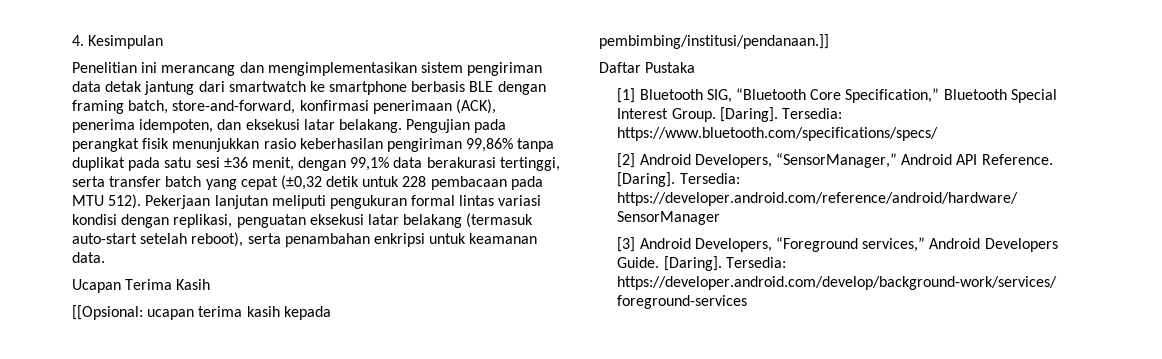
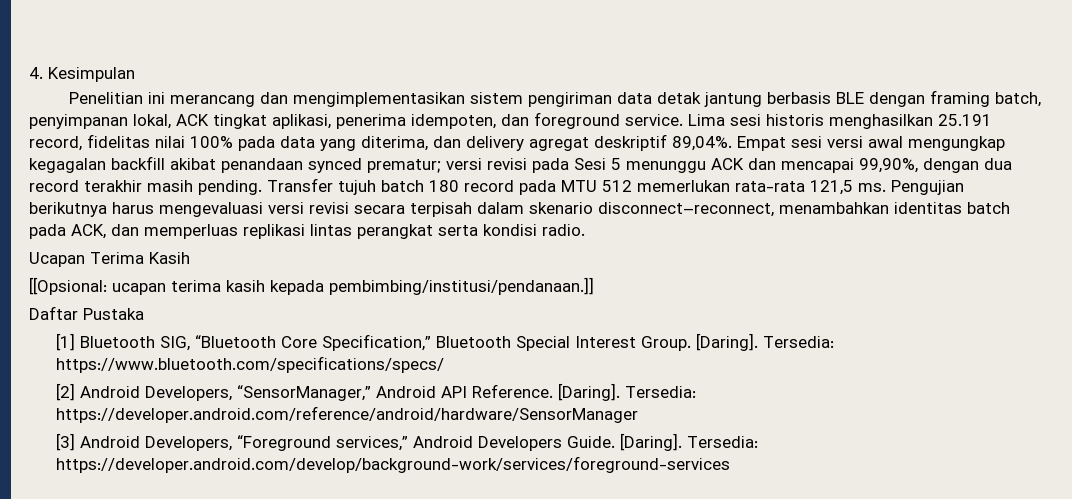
- Penelitian ini merancang dan mengimplementasikan sistem pengiriman data detak jantung dari smartwatch ke smartphone berbasis BLE dengan framing batch, store-and-forward, konfirmasi penerimaan (ACK), penerima idempoten, dan eksekusi latar belakang. Pengujian pada perangkat fisik menunjukkan rasio keberhasilan pengiriman 99,86% tanpa duplikat pada satu sesi ±36 menit, dengan 99,1% data berakurasi tertinggi, serta transfer batch yang cepat (±0,32 detik untuk 228 pembacaan pada MTU 512). Pekerjaan lanjutan meliputi pengukuran formal lintas variasi kondisi dengan replikasi, penguatan eksekusi latar belakang (termasuk auto-start setelah reboot), serta penambahan enkripsi untuk keamanan data.
+ Penelitian ini merancang dan mengimplementasikan sistem pengiriman data detak jantung berbasis BLE dengan framing batch, penyimpanan lokal, ACK tingkat aplikasi, penerima idempoten, dan foreground service. Lima sesi historis menghasilkan 25.191 record, fidelitas nilai 100% pada data yang diterima, dan delivery agregat deskriptif 89,04%. Empat sesi versi awal mengungkap kegagalan backfill akibat penandaan synced prematur; versi revisi pada Sesi 5 menunggu ACK dan mencapai 99,90%, dengan dua record terakhir masih pending. Transfer tujuh batch 180 record pada MTU 512 memerlukan rata-rata 121,5 ms. Pengujian berikutnya harus mengevaluasi versi revisi secara terpisah dalam skenario disconnect–reconnect, menambahkan identitas batch pada ACK, dan memperluas replikasi lintas perangkat serta kondisi radio.

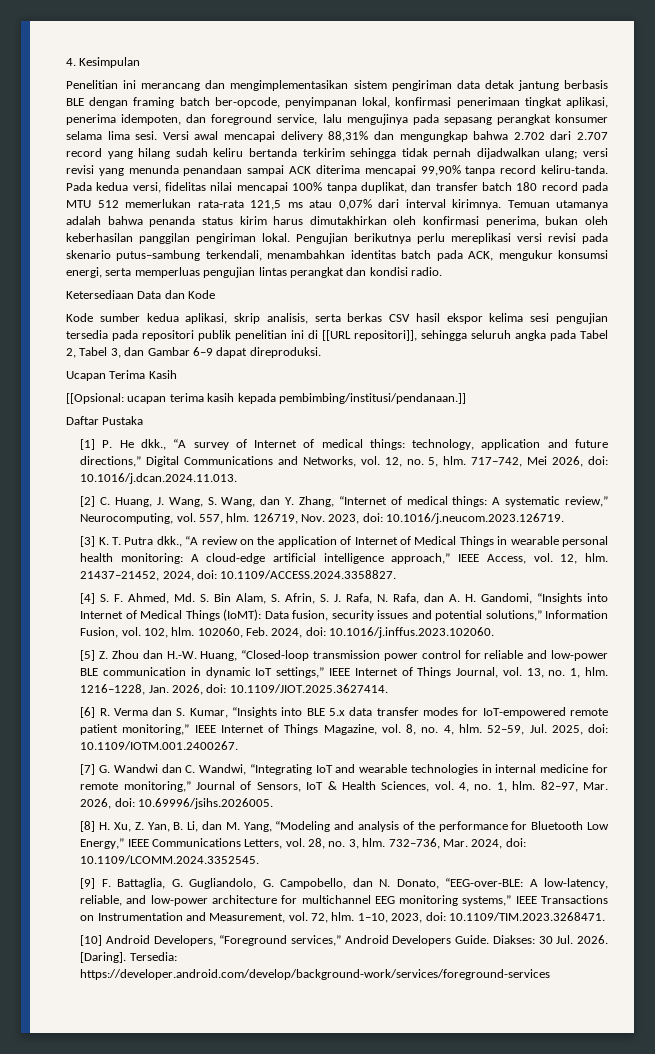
- Penelitian ini merancang dan mengimplementasikan sistem pengiriman data detak jantung berbasis BLE dengan framing batch, penyimpanan lokal, ACK tingkat aplikasi, penerima idempoten, dan foreground service. Lima sesi historis menghasilkan 25.191 record, fidelitas nilai 100% pada data yang diterima, dan delivery agregat deskriptif 89,04%. Empat sesi versi awal mengungkap kegagalan backfill akibat penandaan synced prematur; versi revisi pada Sesi 5 menunggu ACK dan mencapai 99,90%, dengan dua record terakhir masih pending. Transfer tujuh batch 180 record pada MTU 512 memerlukan rata-rata 121,5 ms. Pengujian berikutnya harus mengevaluasi versi revisi secara terpisah dalam skenario disconnect–reconnect, menambahkan identitas batch pada ACK, dan memperluas replikasi lintas perangkat serta kondisi radio.
+ Penelitian ini merancang dan mengimplementasikan sistem pengiriman data detak jantung berbasis BLE dengan framing batch ber-opcode, penyimpanan lokal, konfirmasi penerimaan tingkat aplikasi, penerima idempoten, dan foreground service, lalu mengujinya pada sepasang perangkat konsumer selama lima sesi. Versi awal mencapai delivery 88,31% dan mengungkap bahwa 2.702 dari 2.707 record yang hilang sudah keliru bertanda terkirim sehingga tidak pernah dijadwalkan ulang; versi revisi yang menunda penandaan sampai ACK diterima mencapai 99,90% tanpa record keliru-tanda. Pada kedua versi, fidelitas nilai mencapai 100% tanpa duplikat, dan transfer batch 180 record pada MTU 512 memerlukan rata-rata 121,5 ms atau 0,07% dari interval kirimnya. Temuan utamanya adalah bahwa penanda status kirim harus dimutakhirkan oleh konfirmasi penerima, bukan oleh keberhasilan panggilan pengiriman lokal. Pengujian berikutnya perlu mereplikasi versi revisi pada skenario putus–sambung terkendali, menambahkan identitas batch pada ACK, mengukur konsumsi energi, serta memperluas pengujian lintas perangkat dan kondisi radio.
+ Ketersediaan Data dan Kode
+ Kode sumber kedua aplikasi, skrip analisis, serta berkas CSV hasil ekspor kelima sesi pengujian tersedia pada repositori publik penelitian ini di [[URL repositori]], sehingga seluruh angka pada Tabel 2, Tabel 3, dan Gambar 6–9 dapat direproduksi.
- [1] Bluetooth SIG, “Bluetooth Core Specification,” Bluetooth Special Interest Group. [Daring]. Tersedia: https://www.bluetooth.com/specifications/specs/
- [2] Android Developers, “SensorManager,” Android API Reference. [Daring]. Tersedia: https://developer.android.com/reference/android/hardware/SensorManager
- [3] Android Developers, “Foreground services,” Android Developers Guide.
+ [1] P. He dkk., “A survey of Internet of medical things: technology, application and future directions,” Digital Communications and Networks, vol. 12, no. 5, hlm. 717–742, Mei 2026, doi: 10.1016/j.dcan.2024.11.013.
+ [2] C. Huang, J. Wang, S. Wang, dan Y. Zhang, “Internet of medical things: A systematic review,” Neurocomputing, vol. 557, hlm. 126719, Nov. 2023, doi: 10.1016/j.neucom.2023.126719.
+ [3] K. T. Putra dkk., “A review on the application of Internet of Medical Things in wearable personal health monitoring: A cloud-edge artificial intelligence approach,” IEEE Access, vol. 12, hlm. 21437–21452, 2024, doi: 10.1109/ACCESS.2024.3358827.
+ [4] S. F. Ahmed, Md. S. Bin Alam, S. Afrin, S. J. Rafa, N. Rafa, dan A. H. Gandomi, “Insights into Internet of Medical Things (IoMT): Data fusion, security issues and potential solutions,” Information Fusion, vol. 102, hlm. 102060, Feb. 2024, doi: 10.1016/j.inffus.2023.102060.
+ [5] Z. Zhou dan H.-W. Huang, “Closed-loop transmission power control for reliable and low-power BLE communication in dynamic IoT settings,” IEEE Internet of Things Journal, vol. 13, no. 1, hlm. 1216–1228, Jan. 2026, doi: 10.1109/JIOT.2025.3627414.
+ [6] R. Verma dan S. Kumar, “Insights into BLE 5.x data transfer modes for IoT-empowered remote patient monitoring,” IEEE Internet of Things Magazine, vol. 8, no. 4, hlm. 52–59, Jul. 2025, doi: 10.1109/IOTM.001.2400267.
+ [7] G. Wandwi dan C. Wandwi, “Integrating IoT and wearable technologies in internal medicine for remote monitoring,” Journal of Sensors, IoT & Health Sciences, vol. 4, no. 1, hlm. 82–97, Mar. 2026, doi: 10.69996/jsihs.2026005.
+ [8] H. Xu, Z. Yan, B. Li, dan M. Yang, “Modeling and analysis of the performance for Bluetooth Low Energy,” IEEE Communications Letters, vol. 28, no. 3, hlm. 732–736, Mar. 2024, doi: 10.1109/LCOMM.2024.3352545.
+ [9] F. Battaglia, G. Gugliandolo, G. Campobello, dan N. Donato, “EEG-over-BLE: A low-latency, reliable, and low-power architecture for multichannel EEG monitoring systems,” IEEE Transactions on Instrumentation and Measurement, vol. 72, hlm. 1–10, 2023, doi: 10.1109/TIM.2023.3268471.
+ [10] Android Developers, “Foreground services,” Android Developers Guide.
+ Diakses: 30 Jul. 2026.

